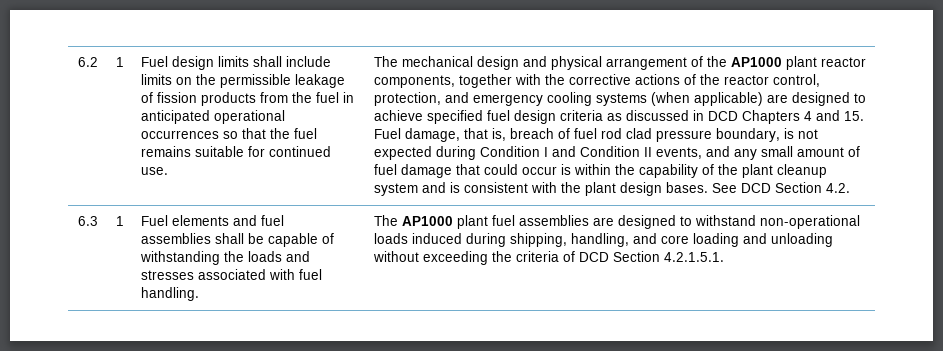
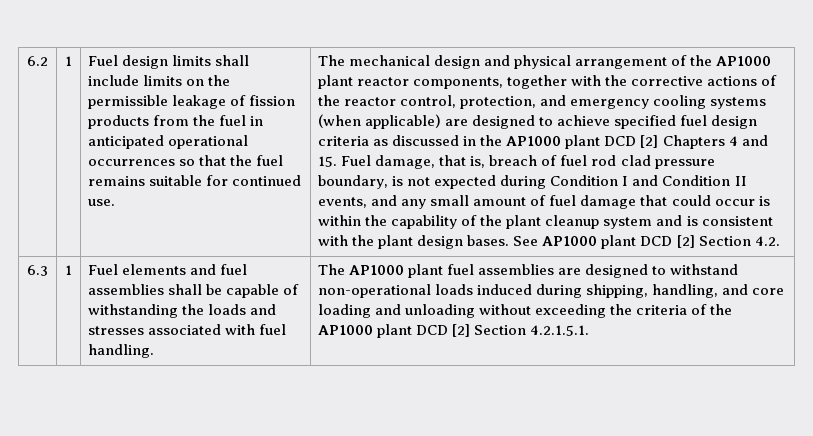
- The mechanical design and physical arrangement of the AP1000 plant reactor components, together with the corrective actions of the reactor control, protection, and emergency cooling systems (when applicable) are designed to achieve specified fuel design criteria as discussed in DCD Chapters 4 and 15. Fuel damage, that is, breach of fuel rod clad pressure boundary, is not expected during Condition I and Condition II events, and any small amount of fuel damage that could occur is within the capability of the plant cleanup system and is consistent with the plant design bases.
+ The mechanical design and physical arrangement of the AP1000 plant reactor components, together with the corrective actions of the reactor control, protection, and emergency cooling systems (when applicable) are designed to achieve specified fuel design criteria as discussed in the AP1000 plant DCD [2] Chapters 4 and 15. Fuel damage, that is, breach of fuel rod clad pressure boundary, is not expected during Condition I and Condition II events, and any small amount of fuel damage that could occur is within the capability of the plant cleanup system and is consistent with the plant design bases.
- See DCD Section 4.2.
+ See AP1000 plant DCD [2] Section 4.2.
- The AP1000 plant fuel assemblies are designed to withstand non-operational loads induced during shipping, handling, and core loading and unloading without exceeding the criteria of DCD Section 4.2.1.5.1.
+ The AP1000 plant fuel assemblies are designed to withstand non-operational loads induced during shipping, handling, and core loading and unloading without exceeding the criteria of the AP1000 plant DCD [2] Section 4.2.1.5.1.

